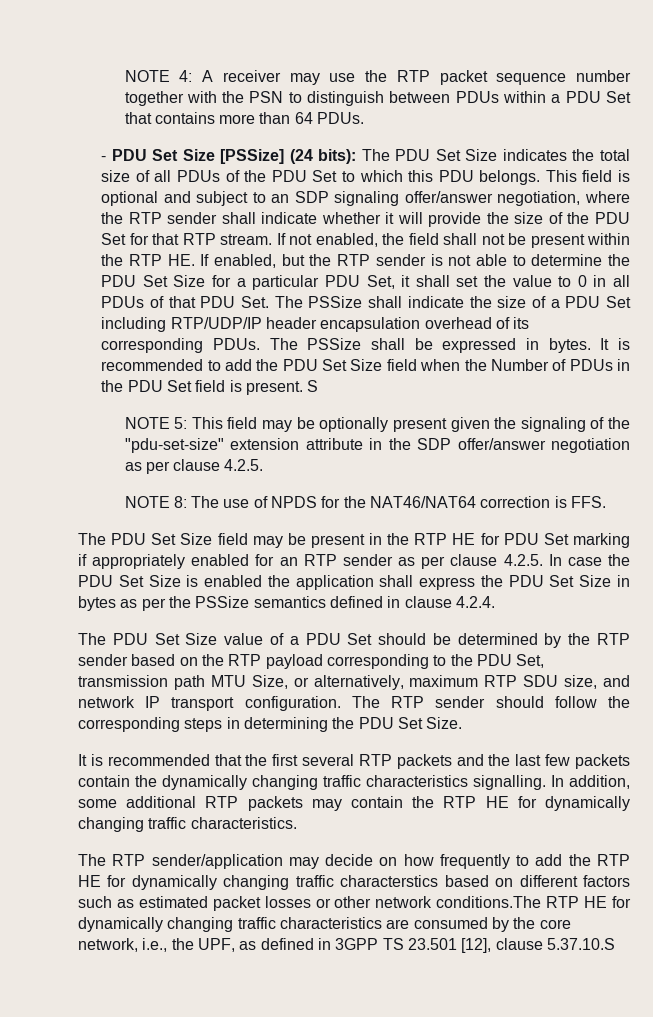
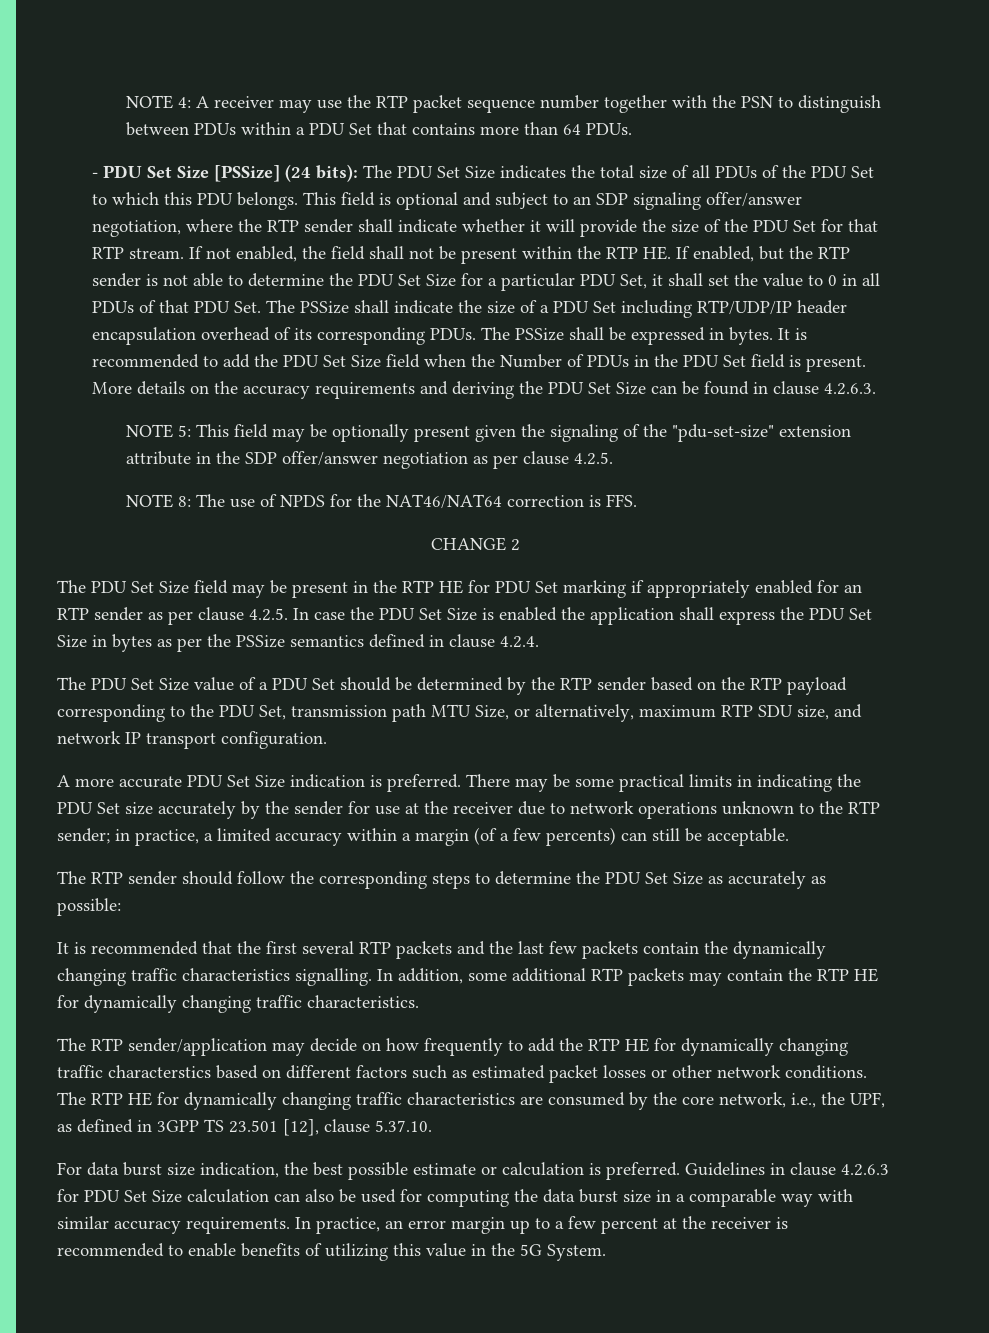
- S
+ More details on the accuracy requirements and deriving the PDU Set Size can be found in clause 4.2.6.3.
+ CHANGE 2
- The PDU Set Size value of a PDU Set should be determined by the RTP sender based on the RTP payload corresponding to the PDU Set, transmission path MTU Size, or alternatively, maximum RTP SDU size, and network IP transport configuration. The RTP sender should follow the corresponding steps in determining the PDU Set Size.
+ The PDU Set Size value of a PDU Set should be determined by the RTP sender based on the RTP payload corresponding to the PDU Set, transmission path MTU Size, or alternatively, maximum RTP SDU size, and network IP transport configuration.
+ A more accurate PDU Set Size indication is preferred. There may be some practical limits in indicating the PDU Set size accurately by the sender for use at the receiver due to network operations unknown to the RTP sender; in practice, a limited accuracy within a margin (of a few percents) can still be acceptable.
+ The RTP sender should follow the corresponding steps to determine the PDU Set Size as accurately as possible:
- The RTP sender/application may decide on how frequently to add the RTP HE for dynamically changing traffic characterstics based on different factors such as estimated packet losses or other network conditions.The RTP HE for dynamically changing traffic characteristics are consumed by the core network, i.e., the UPF, as defined in 3GPP TS 23.501 [12], clause 5.37.10.S
+ The RTP sender/application may decide on how frequently to add the RTP HE for dynamically changing traffic characterstics based on different factors such as estimated packet losses or other network conditions. The RTP HE for dynamically changing traffic characteristics are consumed by the core network, i.e., the UPF, as defined in 3GPP TS 23.501 [12], clause 5.37.10.
+ For data burst size indication, the best possible estimate or calculation is preferred. Guidelines in clause 4.2.6.3 for PDU Set Size calculation can also be used for computing the data burst size in a comparable way with similar accuracy requirements. In practice, an error margin up to a few percent at the receiver is recommended to enable benefits of utilizing this value in the 5G System.

